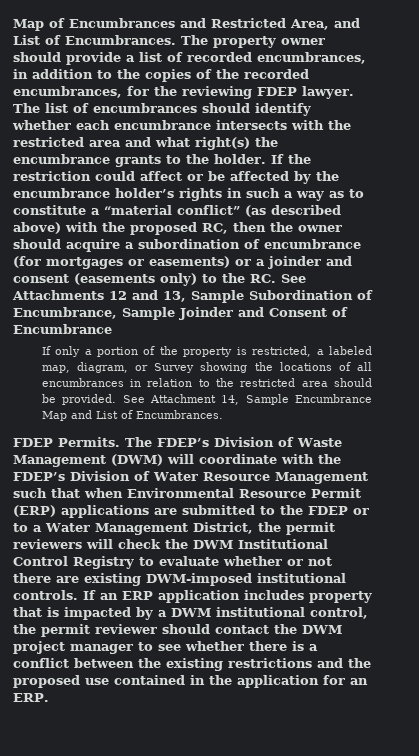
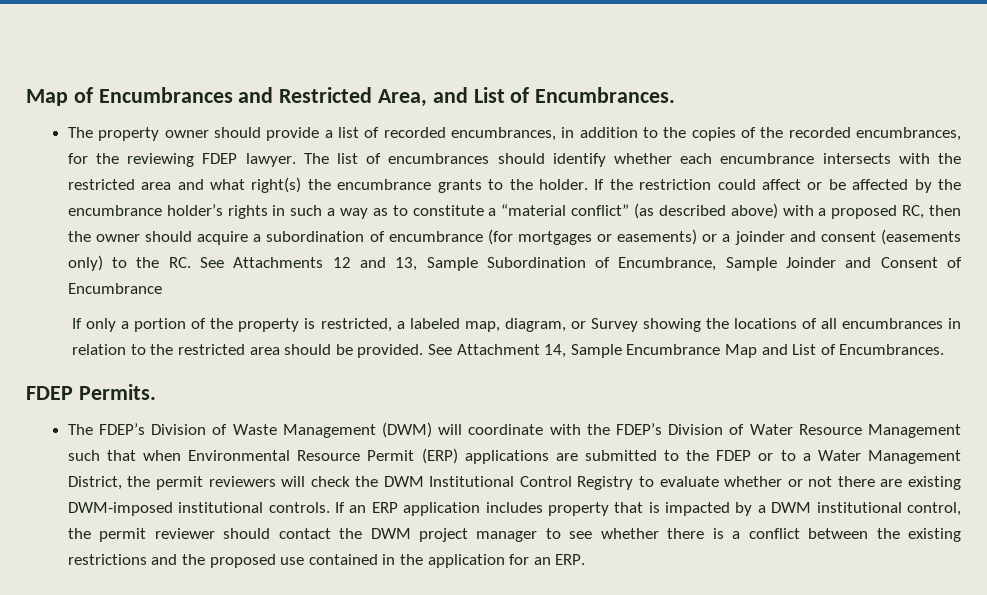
- Map of Encumbrances and Restricted Area, and List of Encumbrances. The property owner should provide a list of recorded encumbrances, in addition to the copies of the recorded encumbrances, for the reviewing FDEP lawyer.
+ Map of Encumbrances and Restricted Area, and List of Encumbrances.
+ The property owner should provide a list of recorded encumbrances, in addition to the copies of the recorded encumbrances, for the reviewing FDEP lawyer.
- If the restriction could affect or be affected by the encumbrance holder’s rights in such a way as to constitute a “material conflict” (as described above) with the proposed RC, then the owner should acquire a subordination of encumbrance (for mortgages or easements) or a joinder and consent (easements only) to the RC. See Attachments 12 and 13, Sample Subordination of Encumbrance, Sample Joinder and Consent of Encumbrance
+ If the restriction could affect or be affected by the encumbrance holder’s rights in such a way as to constitute a “material conflict” (as described above) with a proposed RC, then the owner should acquire a subordination of encumbrance (for mortgages or easements) or a joinder and consent (easements only) to the RC. See Attachments 12 and 13, Sample Subordination of Encumbrance, Sample Joinder and Consent of Encumbrance
- FDEP Permits. The FDEP’s Division of Waste Management (DWM) will coordinate with the FDEP’s Division of Water Resource Management such that when Environmental Resource Permit (ERP) applications are submitted to the FDEP or to a Water Management District, the permit reviewers will check the DWM Institutional Control Registry to evaluate whether or not there are existing DWM-imposed institutional controls.
+ FDEP Permits.
+ The FDEP’s Division of Waste Management (DWM) will coordinate with the FDEP’s Division of Water Resource Management such that when Environmental Resource Permit (ERP) applications are submitted to the FDEP or to a Water Management District, the permit reviewers will check the DWM Institutional Control Registry to evaluate whether or not there are existing DWM-imposed institutional controls.

